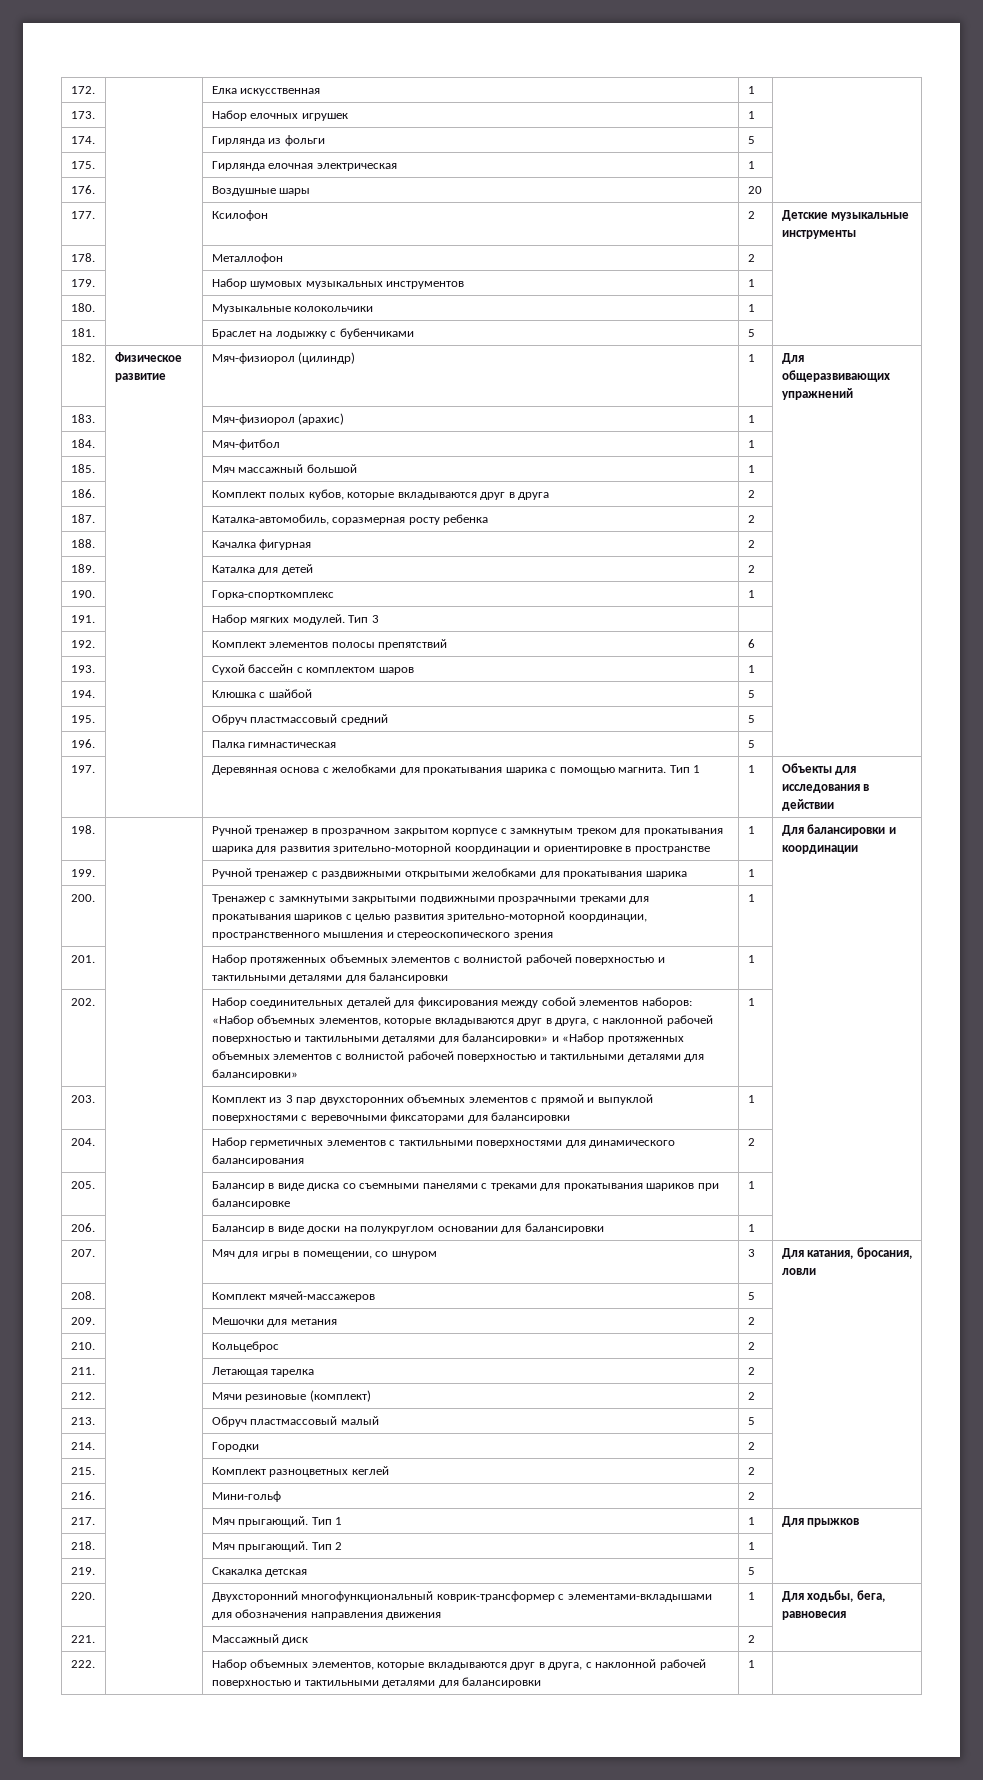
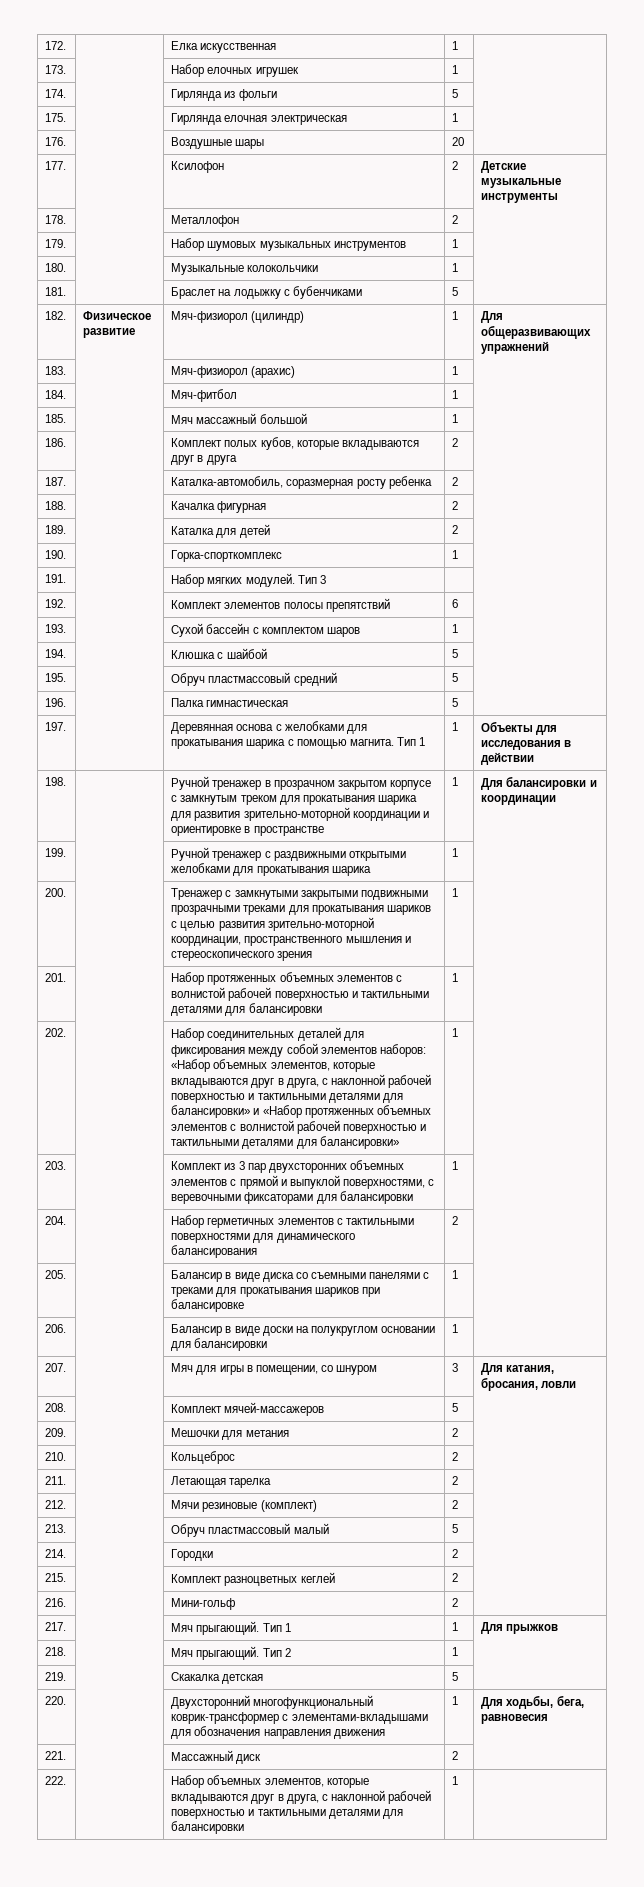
- 203. | | Комплект из 3 пар двухсторонних объемных элементов с прямой и выпуклой поверхностями с веревочными фиксаторами для балансировки | 1 |
+ 203. | | Комплект из 3 пар двухсторонних объемных элементов с прямой и выпуклой поверхностями, с веревочными фиксаторами для балансировки | 1 |

